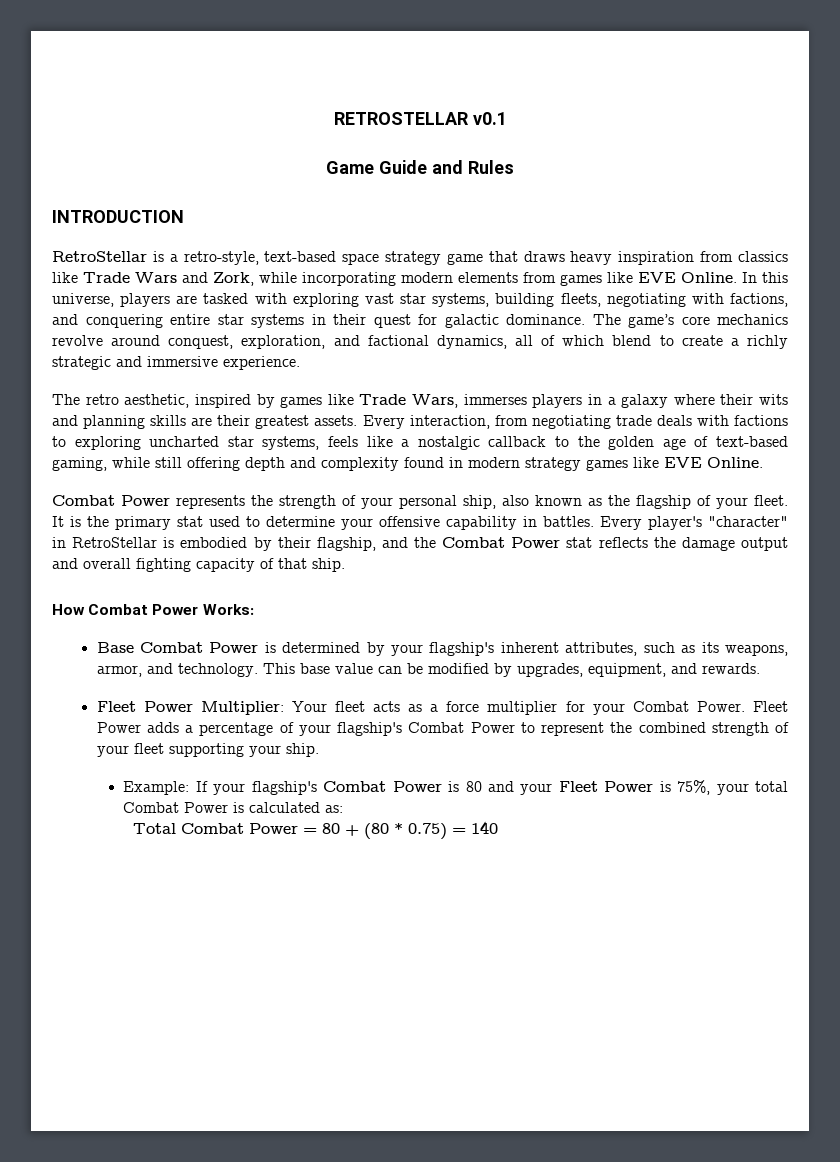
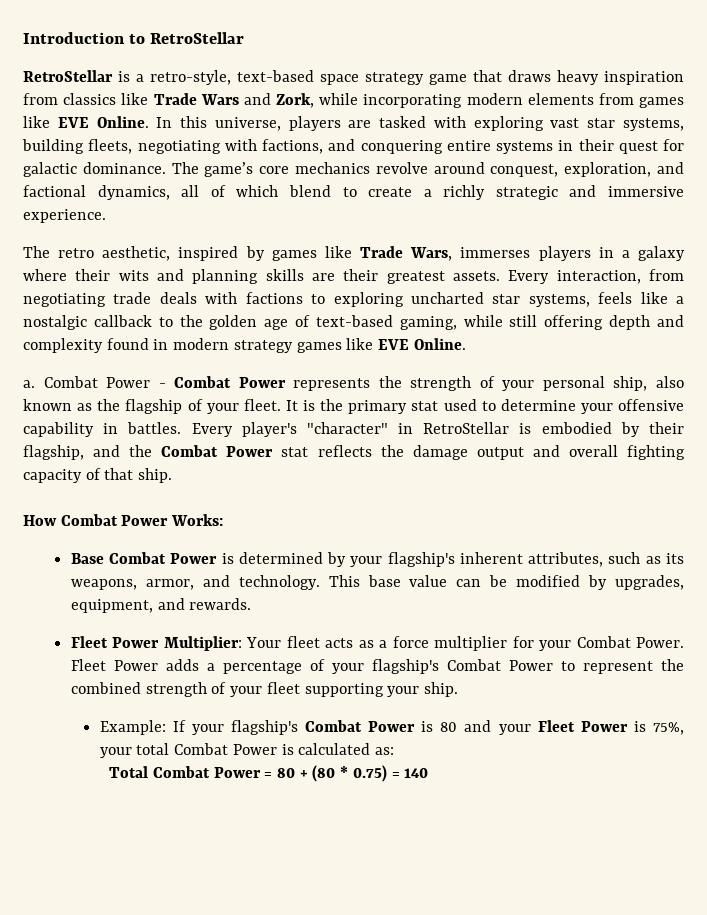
- RETROSTELLAR v0.1
- Game Guide and Rules
- INTRODUCTION
+ Introduction to RetroStellar
- In this universe, players are tasked with exploring vast star systems, building fleets, negotiating with factions, and conquering entire star systems in their quest for galactic dominance.
+ In this universe, players are tasked with exploring vast star systems, building fleets, negotiating with factions, and conquering entire systems in their quest for galactic dominance.
- Combat Power represents the strength of your personal ship, also known as the flagship of your fleet.
+ a. Combat Power - Combat Power represents the strength of your personal ship, also known as the flagship of your fleet.

